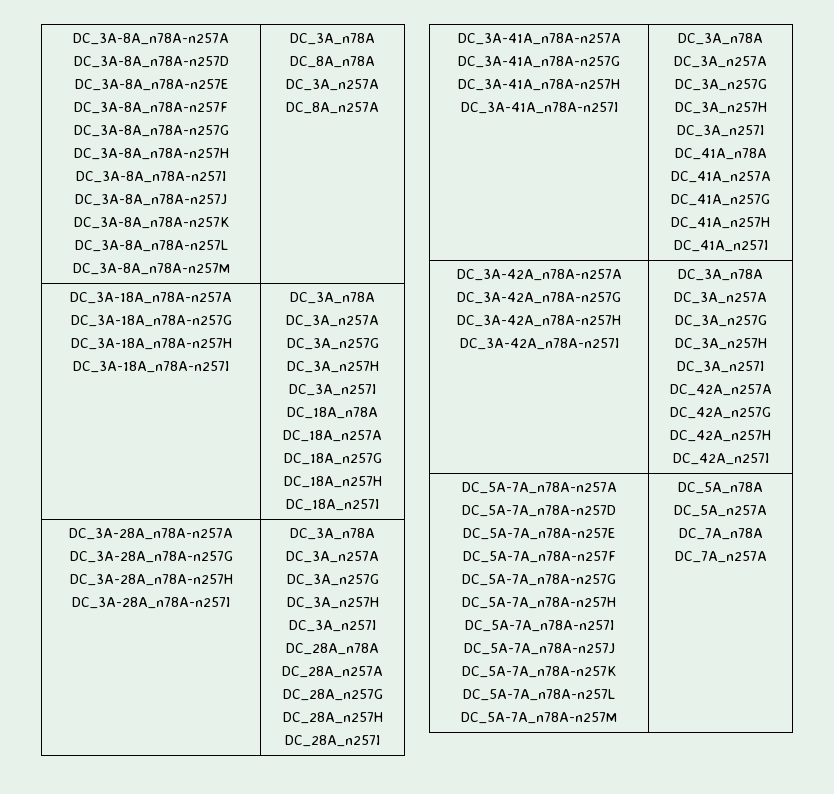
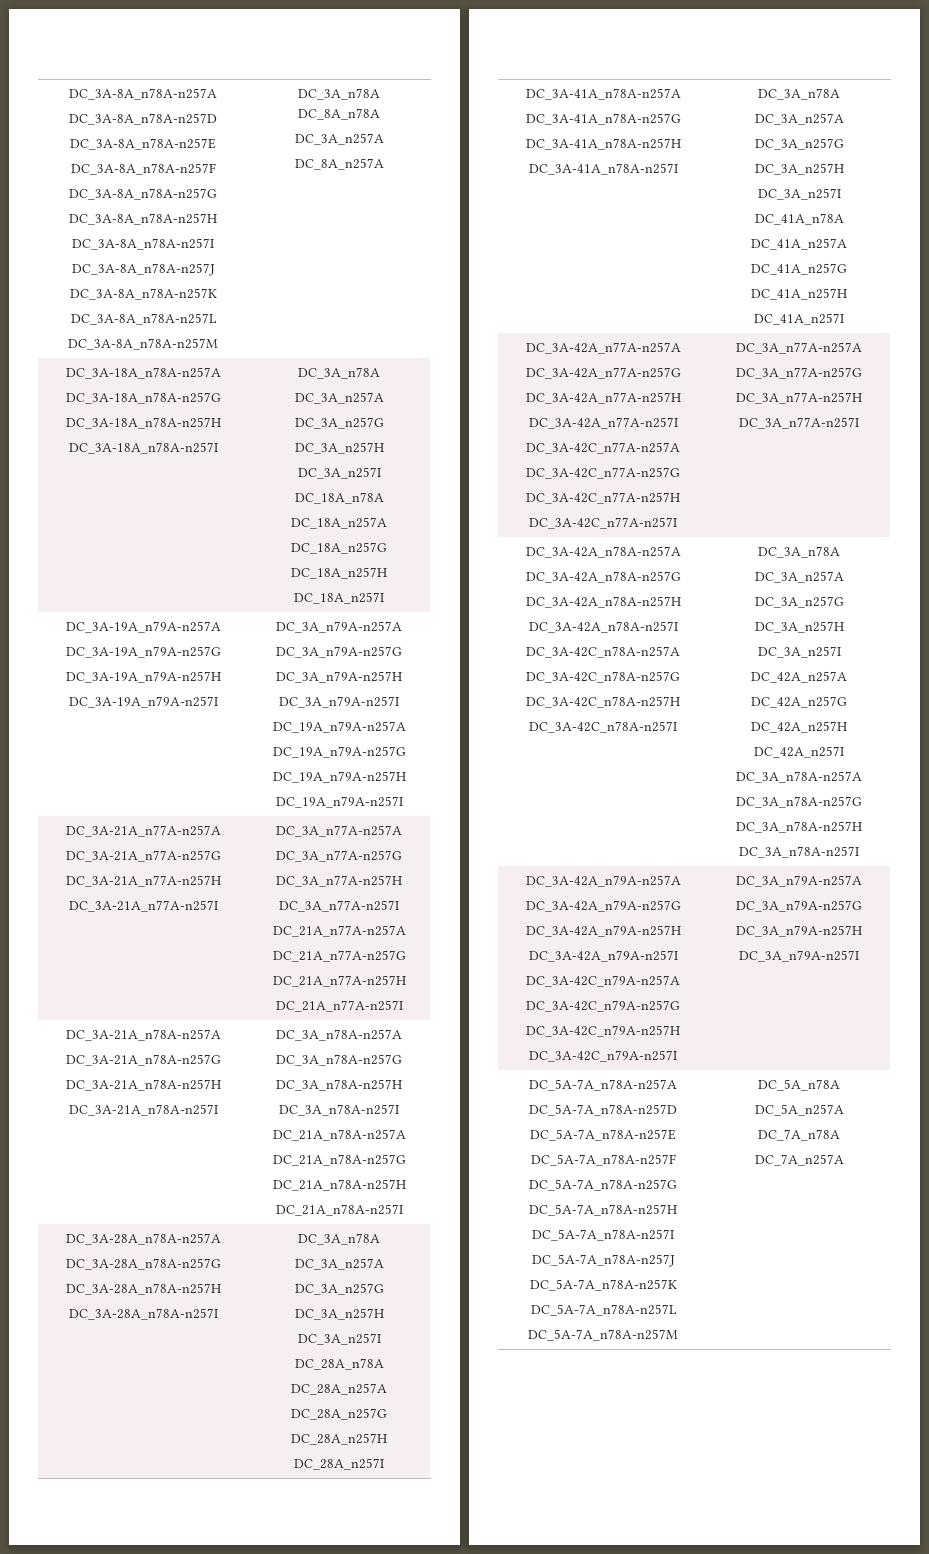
+ DC_3A-19A_n79A-n257A
+ DC_3A-19A_n79A-n257G
+ DC_3A-19A_n79A-n257H
+ DC_3A-19A_n79A-n257I | DC_3A_n79A-n257A
+ DC_3A_n79A-n257G
+ DC_3A_n79A-n257H
+ DC_3A_n79A-n257I
+ DC_19A_n79A-n257A
+ DC_19A_n79A-n257G
+ DC_19A_n79A-n257H
+ DC_19A_n79A-n257I
+ DC_3A-21A_n77A-n257A
+ DC_3A-21A_n77A-n257G
+ DC_3A-21A_n77A-n257H
+ DC_3A-21A_n77A-n257I | DC_3A_n77A-n257A
+ DC_3A_n77A-n257G
+ DC_3A_n77A-n257H
+ DC_3A_n77A-n257I
+ DC_21A_n77A-n257A
+ DC_21A_n77A-n257G
+ DC_21A_n77A-n257H
+ DC_21A_n77A-n257I
+ DC_3A-21A_n78A-n257A
+ DC_3A-21A_n78A-n257G
+ DC_3A-21A_n78A-n257H
+ DC_3A-21A_n78A-n257I | DC_3A_n78A-n257A
+ DC_3A_n78A-n257G
+ DC_3A_n78A-n257H
+ DC_3A_n78A-n257I
+ DC_21A_n78A-n257A
+ DC_21A_n78A-n257G
+ DC_21A_n78A-n257H
+ DC_21A_n78A-n257I
+ DC_3A-42A_n77A-n257A
+ DC_3A-42A_n77A-n257G
+ DC_3A-42A_n77A-n257H
+ DC_3A-42A_n77A-n257I
+ DC_3A-42C_n77A-n257A
+ DC_3A-42C_n77A-n257G
+ DC_3A-42C_n77A-n257H
+ DC_3A-42C_n77A-n257I | DC_3A_n77A-n257A
+ DC_3A_n77A-n257G
+ DC_3A_n77A-n257H
+ DC_3A_n77A-n257I
  DC_3A-42A_n78A-n257A
  DC_3A-42A_n78A-n257G
  DC_3A-42A_n78A-n257H
- DC_3A-42A_n78A-n257I | DC_3A_n78A
+ DC_3A-42A_n78A-n257I
+ DC_3A-42C_n78A-n257A
+ DC_3A-42C_n78A-n257G
+ DC_3A-42C_n78A-n257H
+ DC_3A-42C_n78A-n257I | DC_3A_n78A
  DC_3A_n257A
  DC_3A_n257G
  DC_3A_n257H
  DC_3A_n257I
  DC_42A_n257A
  DC_42A_n257G
  DC_42A_n257H
  DC_42A_n257I
+ DC_3A_n78A-n257A
+ DC_3A_n78A-n257G
+ DC_3A_n78A-n257H
+ DC_3A_n78A-n257I
+ DC_3A-42A_n79A-n257A
+ DC_3A-42A_n79A-n257G
+ DC_3A-42A_n79A-n257H
+ DC_3A-42A_n79A-n257I
+ DC_3A-42C_n79A-n257A
+ DC_3A-42C_n79A-n257G
+ DC_3A-42C_n79A-n257H
+ DC_3A-42C_n79A-n257I | DC_3A_n79A-n257A
+ DC_3A_n79A-n257G
+ DC_3A_n79A-n257H
+ DC_3A_n79A-n257I

